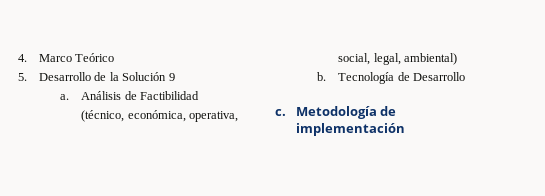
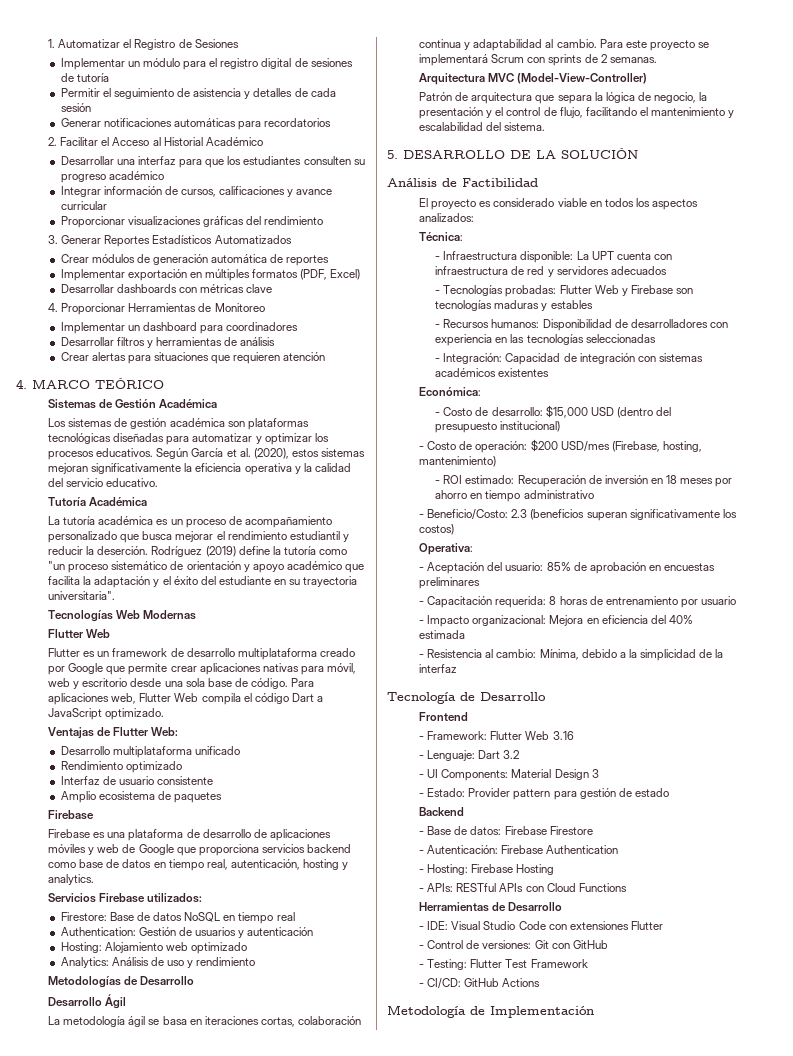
- 4. Marco Teórico
- 5. Desarrollo de la Solución 9
- a. Análisis de Factibilidad (técnico, económica, operativa, social, legal, ambiental)
- b. Tecnología de Desarrollo
- c. Metodología de implementación
+ 1. Automatizar el Registro de Sesiones
+ Implementar un módulo para el registro digital de sesiones de tutoría
+ Permitir el seguimiento de asistencia y detalles de cada sesión
+ Generar notificaciones automáticas para recordatorios
+ 2. Facilitar el Acceso al Historial Académico
+ Desarrollar una interfaz para que los estudiantes consulten su progreso académico
+ Integrar información de cursos, calificaciones y avance curricular
+ Proporcionar visualizaciones gráficas del rendimiento
+ 3. Generar Reportes Estadísticos Automatizados
+ Crear módulos de generación automática de reportes
+ Implementar exportación en múltiples formatos (PDF, Excel)
+ Desarrollar dashboards con métricas clave
+ 4. Proporcionar Herramientas de Monitoreo
+ Implementar un dashboard para coordinadores
+ Desarrollar filtros y herramientas de análisis
+ Crear alertas para situaciones que requieren atención
+ 4. MARCO TEÓRICO
+ Sistemas de Gestión Académica
+ Los sistemas de gestión académica son plataformas tecnológicas diseñadas para automatizar y optimizar los procesos educativos. Según García et al. (2020), estos sistemas mejoran significativamente la eficiencia operativa y la calidad del servicio educativo.
+ Tutoría Académica
+ La tutoría académica es un proceso de acompañamiento personalizado que busca mejorar el rendimiento estudiantil y reducir la deserción. Rodríguez (2019) define la tutoría como "un proceso sistemático de orientación y apoyo académico que facilita la adaptación y el éxito del estudiante en su trayectoria universitaria".
+ Tecnologías Web Modernas
+ Flutter Web
+ Flutter es un framework de desarrollo multiplataforma creado por Google que permite crear aplicaciones nativas para móvil, web y escritorio desde una sola base de código. Para aplicaciones web, Flutter Web compila el código Dart a JavaScript optimizado.
+ Ventajas de Flutter Web:
+ Desarrollo multiplataforma unificado
+ Rendimiento optimizado
+ Interfaz de usuario consistente
+ Amplio ecosistema de paquetes
+ Firebase
+ Firebase es una plataforma de desarrollo de aplicaciones móviles y web de Google que proporciona servicios backend como base de datos en tiempo real, autenticación, hosting y analytics.
+ Servicios Firebase utilizados:
+ Firestore: Base de datos NoSQL en tiempo real
+ Authentication: Gestión de usuarios y autenticación
+ Hosting: Alojamiento web optimizado
+ Analytics: Análisis de uso y rendimiento
+ Metodologías de Desarrollo
+ Desarrollo Ágil
+ La metodología ágil se basa en iteraciones cortas, colaboración continua y adaptabilidad al cambio. Para este proyecto se implementará Scrum con sprints de 2 semanas.
+ Arquitectura MVC (Model-View-Controller)
+ Patrón de arquitectura que separa la lógica de negocio, la presentación y el control de flujo, facilitando el mantenimiento y escalabilidad del sistema.
+ 5. DESARROLLO DE LA SOLUCIÓN
+ Análisis de Factibilidad
+ El proyecto es considerado viable en todos los aspectos analizados:
+ Técnica:
+ - Infraestructura disponible: La UPT cuenta con infraestructura de red y servidores adecuados
+ - Tecnologías probadas: Flutter Web y Firebase son tecnologías maduras y estables
+ - Recursos humanos: Disponibilidad de desarrolladores con experiencia en las tecnologías seleccionadas
+ - Integración: Capacidad de integración con sistemas académicos existentes
+ Económica:
+ - Costo de desarrollo: $15,000 USD (dentro del presupuesto institucional)
+ - Costo de operación: $200 USD/mes (Firebase, hosting, mantenimiento)
+ - ROI estimado: Recuperación de inversión en 18 meses por ahorro en tiempo administrativo
+ - Beneficio/Costo: 2.3 (beneficios superan significativamente los costos)
+ Operativa:
+ - Aceptación del usuario: 85% de aprobación en encuestas preliminares
+ - Capacitación requerida: 8 horas de entrenamiento por usuario
+ - Impacto organizacional: Mejora en eficiencia del 40% estimada
+ - Resistencia al cambio: Mínima, debido a la simplicidad de la interfaz
+ Tecnología de Desarrollo
+ Frontend
+ - Framework: Flutter Web 3.16
+ - Lenguaje: Dart 3.2
+ - UI Components: Material Design 3
+ - Estado: Provider pattern para gestión de estado
+ Backend
+ - Base de datos: Firebase Firestore
+ - Autenticación: Firebase Authentication
+ - Hosting: Firebase Hosting
+ - APIs: RESTful APIs con Cloud Functions
+ Herramientas de Desarrollo
+ - IDE: Visual Studio Code con extensiones Flutter
+ - Control de versiones: Git con GitHub
+ - Testing: Flutter Test Framework
+ - CI/CD: GitHub Actions
+ Metodología de Implementación

